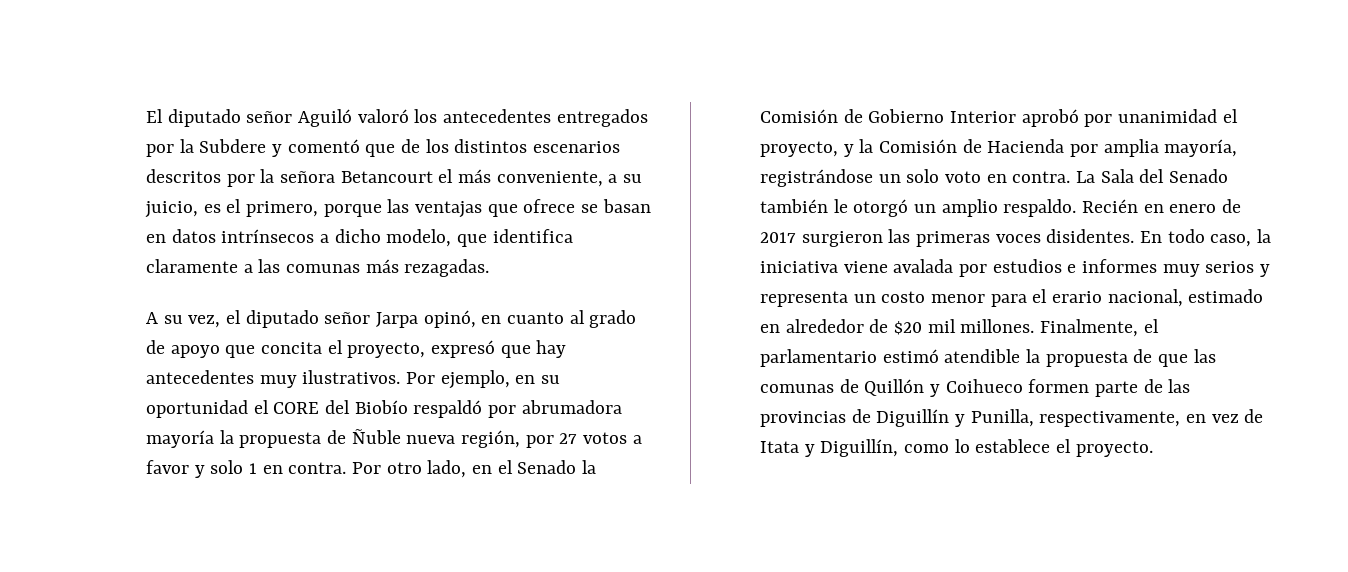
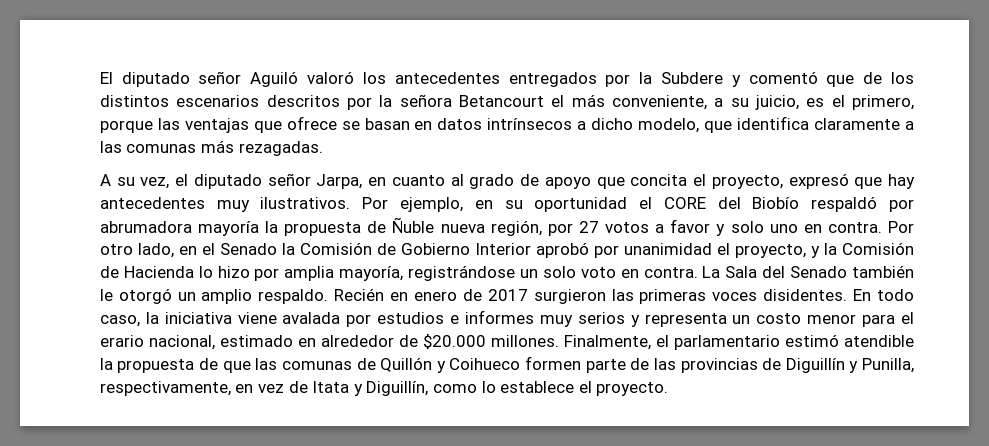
- A su vez, el diputado señor Jarpa opinó, en cuanto al grado de apoyo que concita el proyecto, expresó que hay antecedentes muy ilustrativos.
+ A su vez, el diputado señor Jarpa, en cuanto al grado de apoyo que concita el proyecto, expresó que hay antecedentes muy ilustrativos.
- Por ejemplo, en su oportunidad el CORE del Biobío respaldó por abrumadora mayoría la propuesta de Ñuble nueva región, por 27 votos a favor y solo 1 en contra.
+ Por ejemplo, en su oportunidad el CORE del Biobío respaldó por abrumadora mayoría la propuesta de Ñuble nueva región, por 27 votos a favor y solo uno en contra.
- Por otro lado, en el Senado la Comisión de Gobierno Interior aprobó por unanimidad el proyecto, y la Comisión de Hacienda por amplia mayoría, registrándose un solo voto en contra.
+ Por otro lado, en el Senado la Comisión de Gobierno Interior aprobó por unanimidad el proyecto, y la Comisión de Hacienda lo hizo por amplia mayoría, registrándose un solo voto en contra.
- En todo caso, la iniciativa viene avalada por estudios e informes muy serios y representa un costo menor para el erario nacional, estimado en alrededor de $20 mil millones.
+ En todo caso, la iniciativa viene avalada por estudios e informes muy serios y representa un costo menor para el erario nacional, estimado en alrededor de $20.000 millones.

